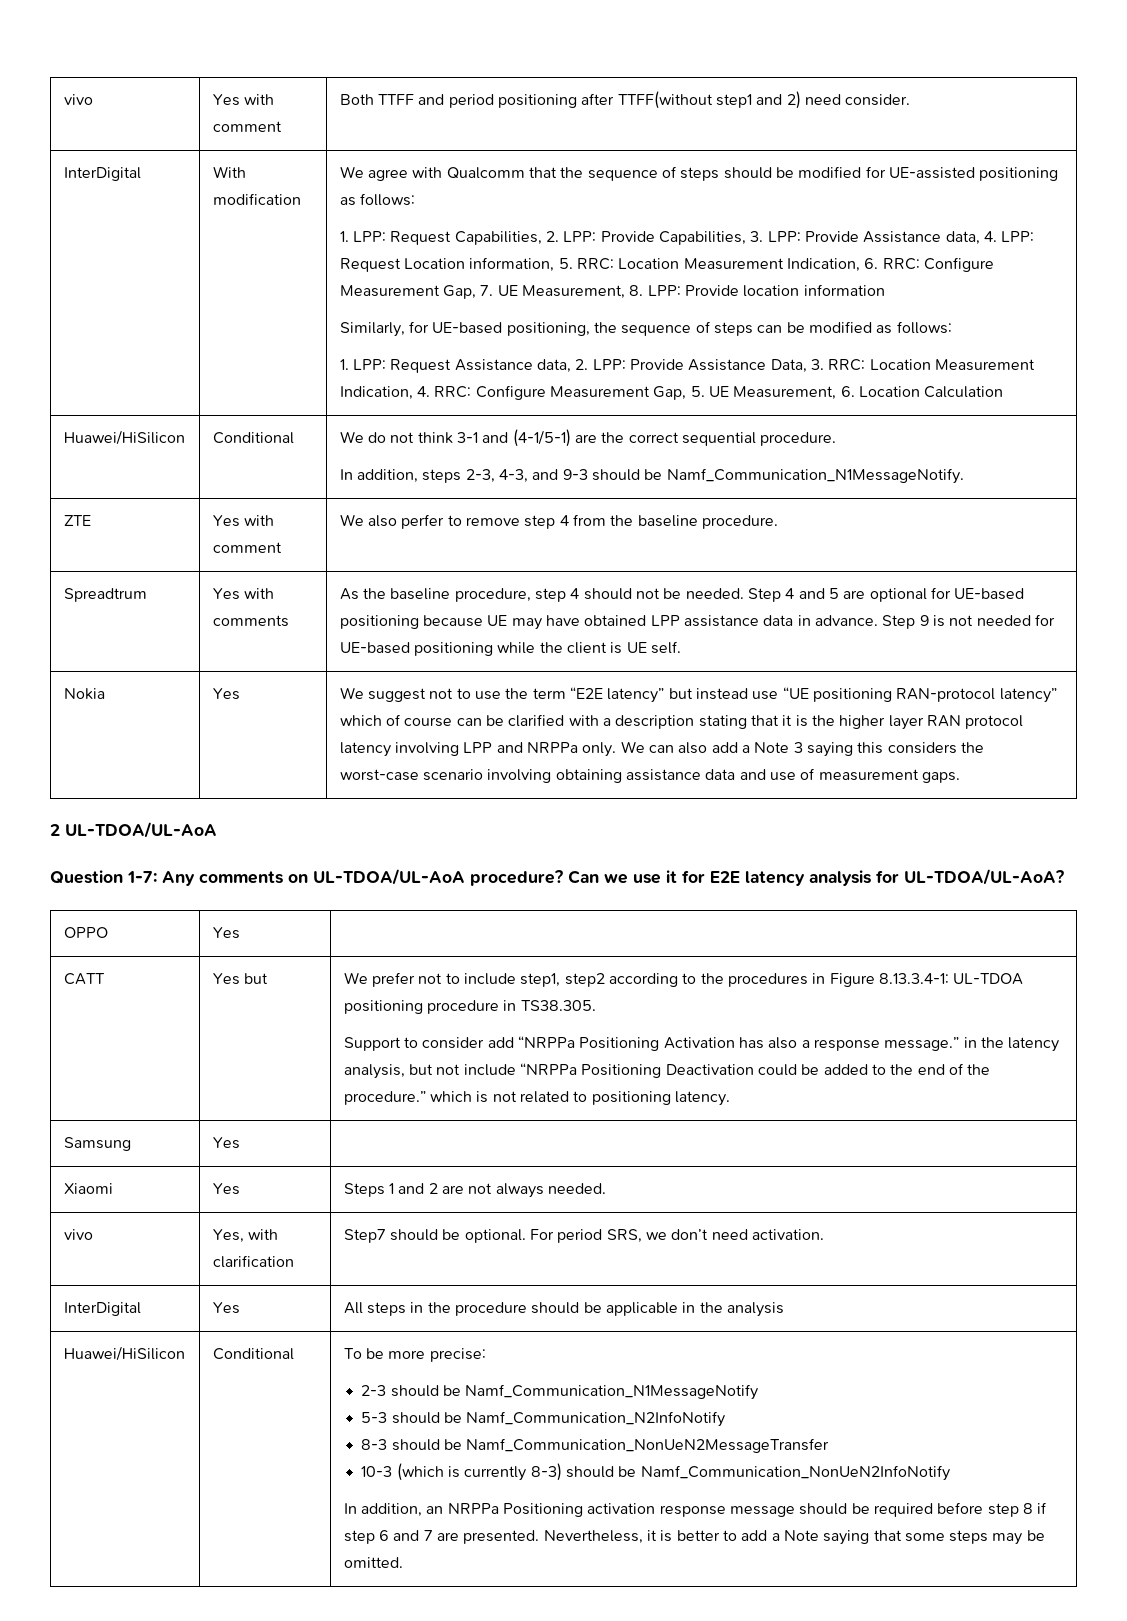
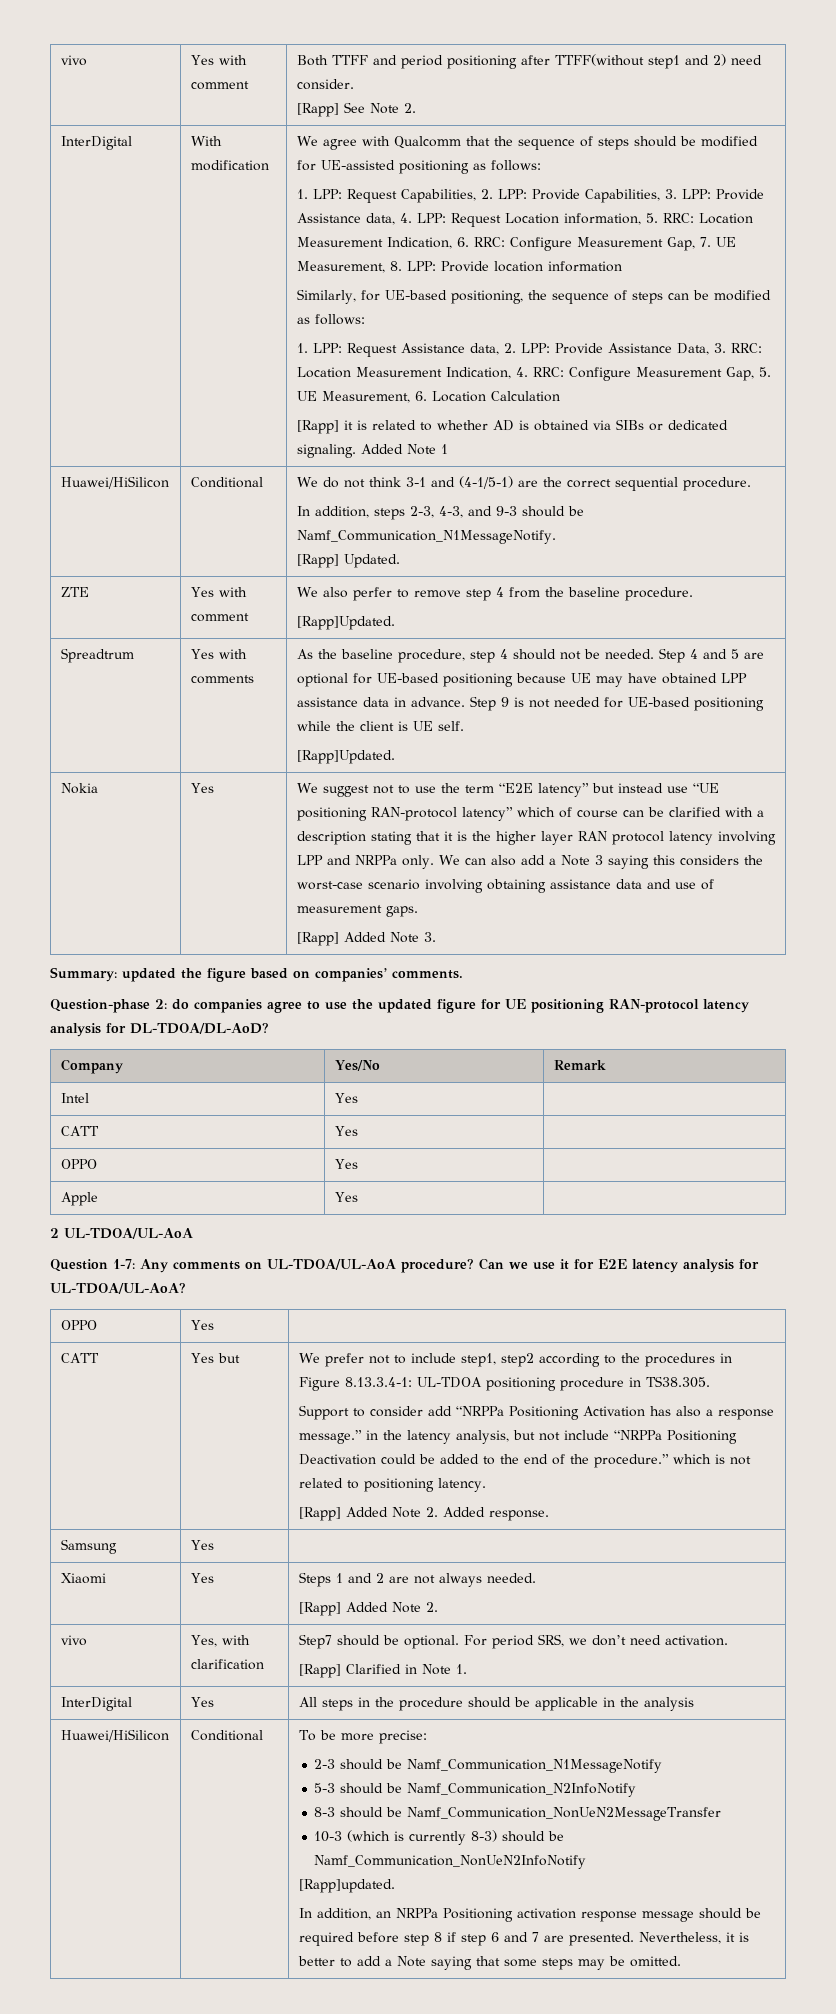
  vivo | Yes with comment | Both TTFF and period positioning after TTFF(without step1 and 2) need consider.
+ [Rapp] See Note 2.
+ [Rapp] it is related to whether AD is obtained via SIBs or dedicated signaling. Added Note 1
  Huawei/HiSilicon | Conditional | We do not think 3-1 and (4-1/5-1) are the correct sequential procedure.
  In addition, steps 2-3, 4-3, and 9-3 should be Namf_Communication_N1MessageNotify.
+ [Rapp] Updated.
  ZTE | Yes with comment | We also perfer to remove step 4 from the baseline procedure.
+ [Rapp]Updated.
  Step 9 is not needed for UE-based positioning while the client is UE self.
+ [Rapp]Updated.
+ [Rapp] Added Note 3.
+ Summary: updated the figure based on companies’ comments.
+ Question-phase 2: do companies agree to use the updated figure for UE positioning RAN-protocol latency analysis for DL-TDOA/DL-AoD?
+ Company | Yes/No | Remark
+ Intel | Yes |
+ CATT | Yes |
+ OPPO | Yes |
+ Apple | Yes |
+ [Rapp] Added Note 2. Added response.
  Xiaomi | Yes | Steps 1 and 2 are not always needed.
+ [Rapp] Added Note 2.
  vivo | Yes, with clarification | Step7 should be optional. For period SRS, we don’t need activation.
+ [Rapp] Clarified in Note 1.
+ [Rapp]updated.

